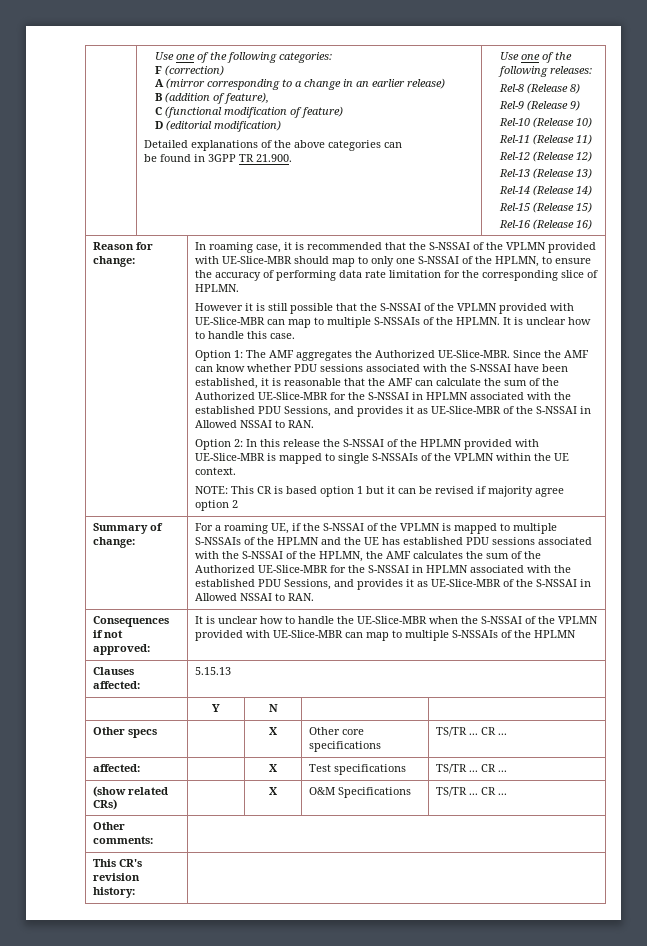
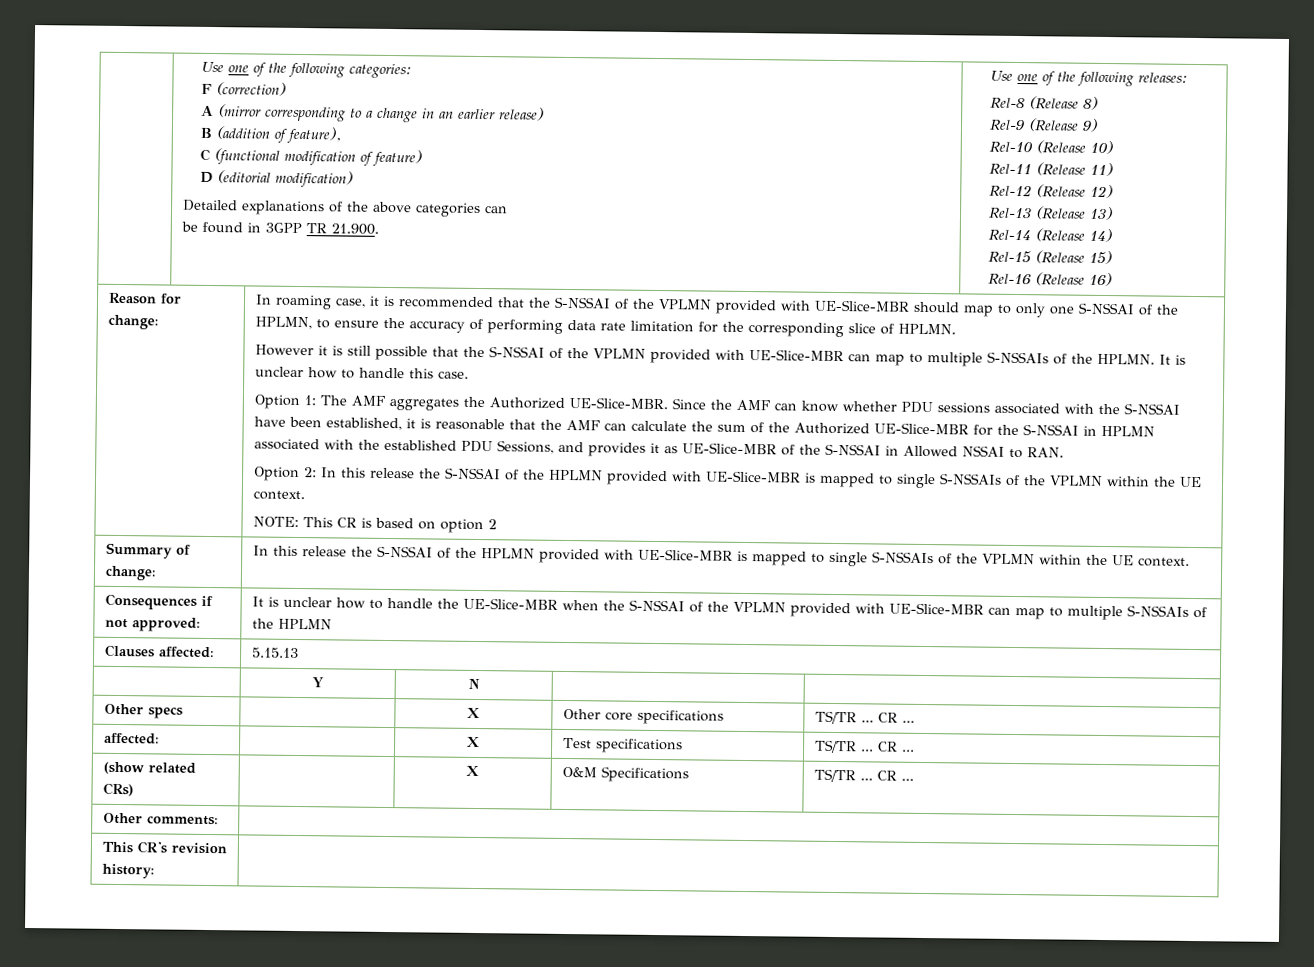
- NOTE: This CR is based option 1 but it can be revised if majority agree option 2
+ NOTE: This CR is based on option 2
- Summary of change: | For a roaming UE, if the S-NSSAI of the VPLMN is mapped to multiple S-NSSAIs of the HPLMN and the UE has established PDU sessions associated with the S-NSSAI of the HPLMN, the AMF calculates the sum of the Authorized UE-Slice-MBR for the S-NSSAI in HPLMN associated with the established PDU Sessions, and provides it as UE-Slice-MBR of the S-NSSAI in Allowed NSSAI to RAN.
+ Summary of change: | In this release the S-NSSAI of the HPLMN provided with UE-Slice-MBR is mapped to single S-NSSAIs of the VPLMN within the UE context.

